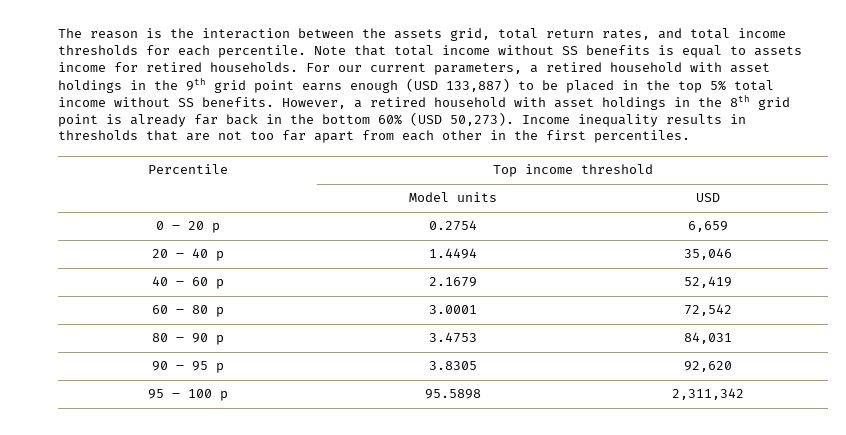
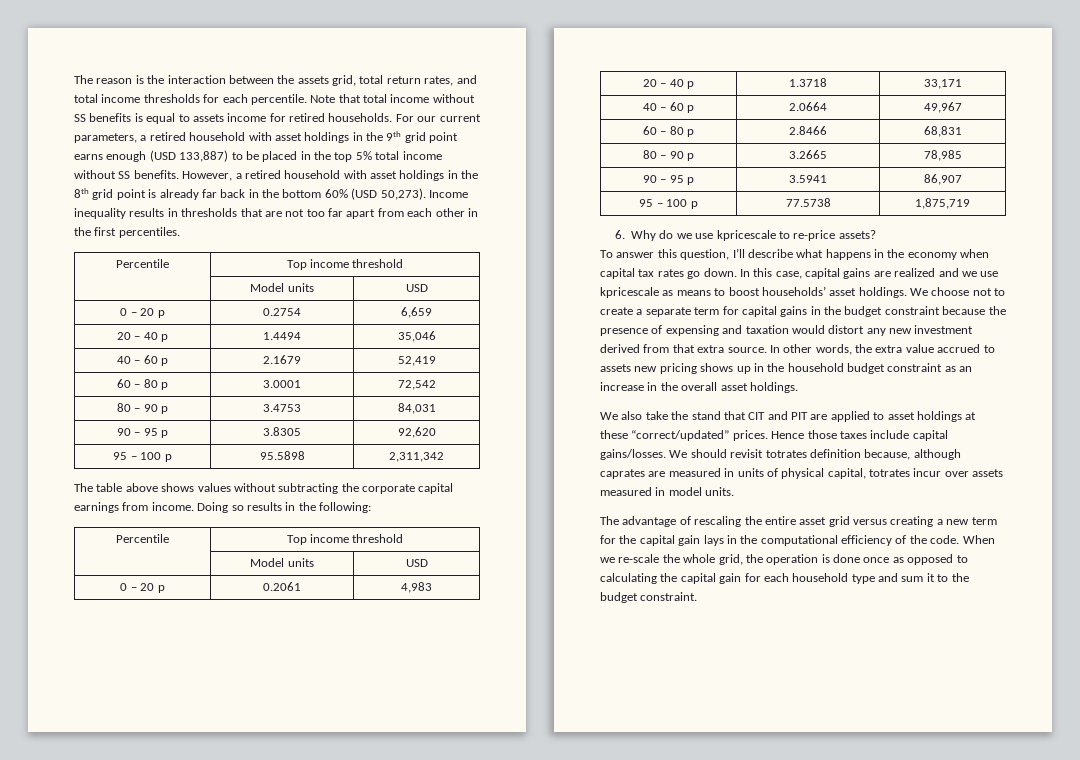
+ The table above shows values without subtracting the corporate capital earnings from income. Doing so results in the following:
+ Percentile | Top income threshold
+ | Model units | USD
+ 0 – 20 p | 0.2061 | 4,983
+ 20 – 40 p | 1.3718 | 33,171
+ 40 – 60 p | 2.0664 | 49,967
+ 60 – 80 p | 2.8466 | 68,831
+ 80 – 90 p | 3.2665 | 78,985
+ 90 – 95 p | 3.5941 | 86,907
+ 95 – 100 p | 77.5738 | 1,875,719
+ 6. Why do we use kpricescale to re-price assets?
+ To answer this question, I’ll describe what happens in the economy when capital tax rates go down. In this case, capital gains are realized and we use kpricescale as means to boost households’ asset holdings. We choose not to create a separate term for capital gains in the budget constraint because the presence of expensing and taxation would distort any new investment derived from that extra source. In other words, the extra value accrued to assets new pricing shows up in the household budget constraint as an increase in the overall asset holdings.
+ We also take the stand that CIT and PIT are applied to asset holdings at these “correct/updated” prices. Hence those taxes include capital gains/losses. We should revisit totrates definition because, although caprates are measured in units of physical capital, totrates incur over assets measured in model units.
+ The advantage of rescaling the entire asset grid versus creating a new term for the capital gain lays in the computational efficiency of the code. When we re-scale the whole grid, the operation is done once as opposed to calculating the capital gain for each household type and sum it to the budget constraint.

